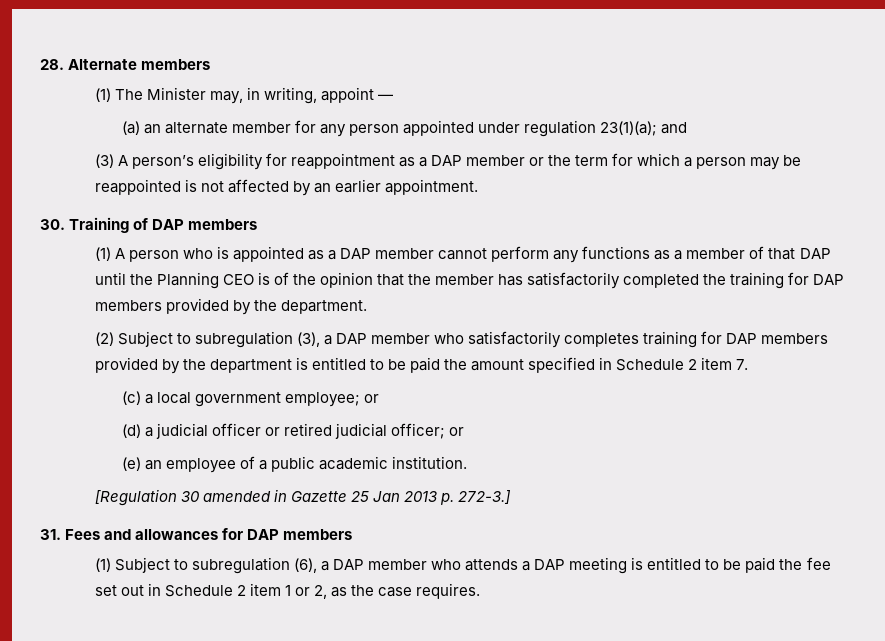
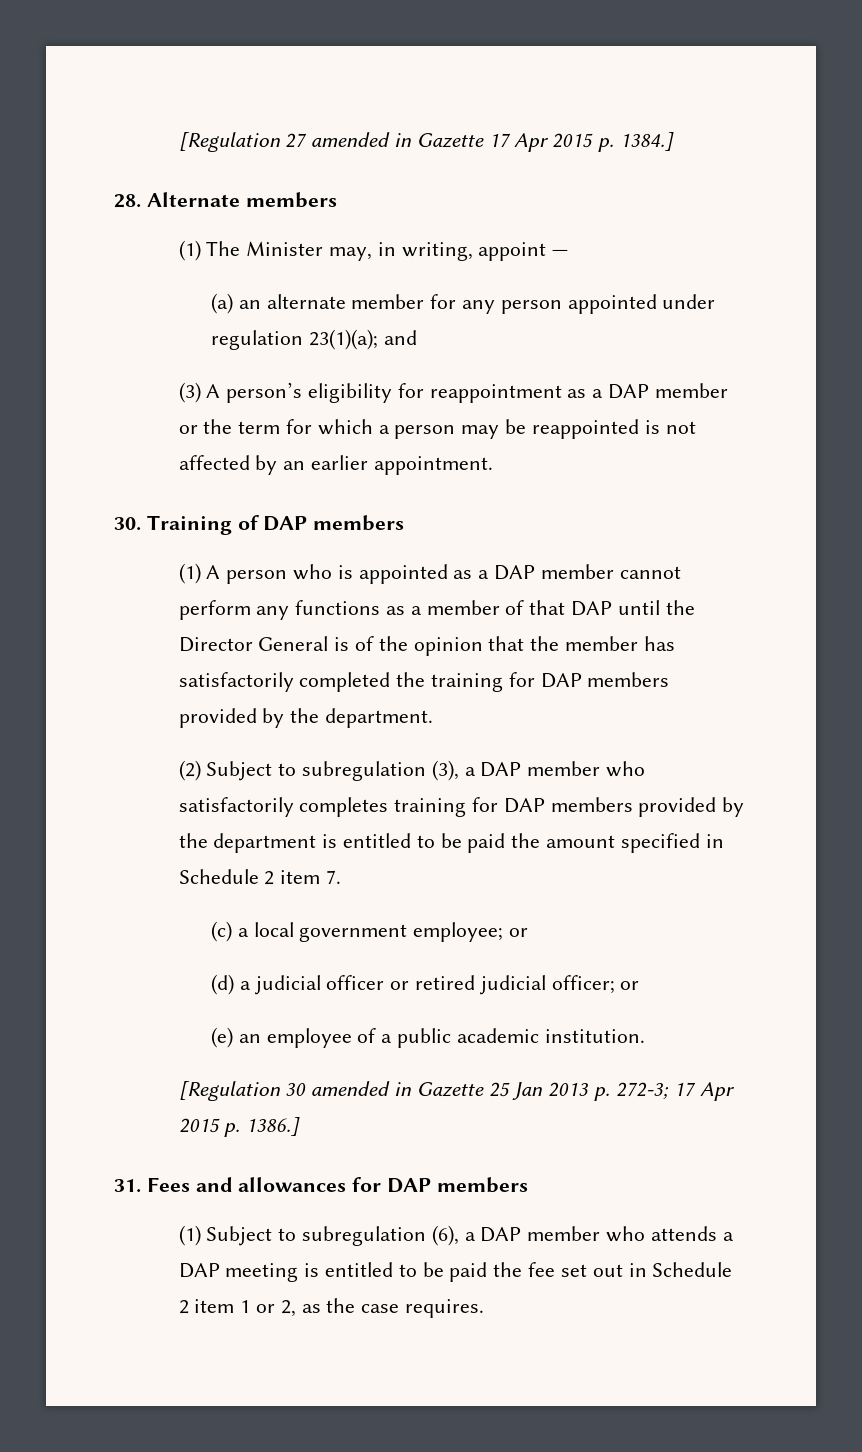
+ [Regulation 27 amended in Gazette 17 Apr 2015 p. 1384.]
- (1) A person who is appointed as a DAP member cannot perform any functions as a member of that DAP until the Planning CEO is of the opinion that the member has satisfactorily completed the training for DAP members provided by the department.
+ (1) A person who is appointed as a DAP member cannot perform any functions as a member of that DAP until the Director General is of the opinion that the member has satisfactorily completed the training for DAP members provided by the department.
- [Regulation 30 amended in Gazette 25 Jan 2013 p. 272-3.]
+ [Regulation 30 amended in Gazette 25 Jan 2013 p. 272-3; 17 Apr 2015 p. 1386.]

